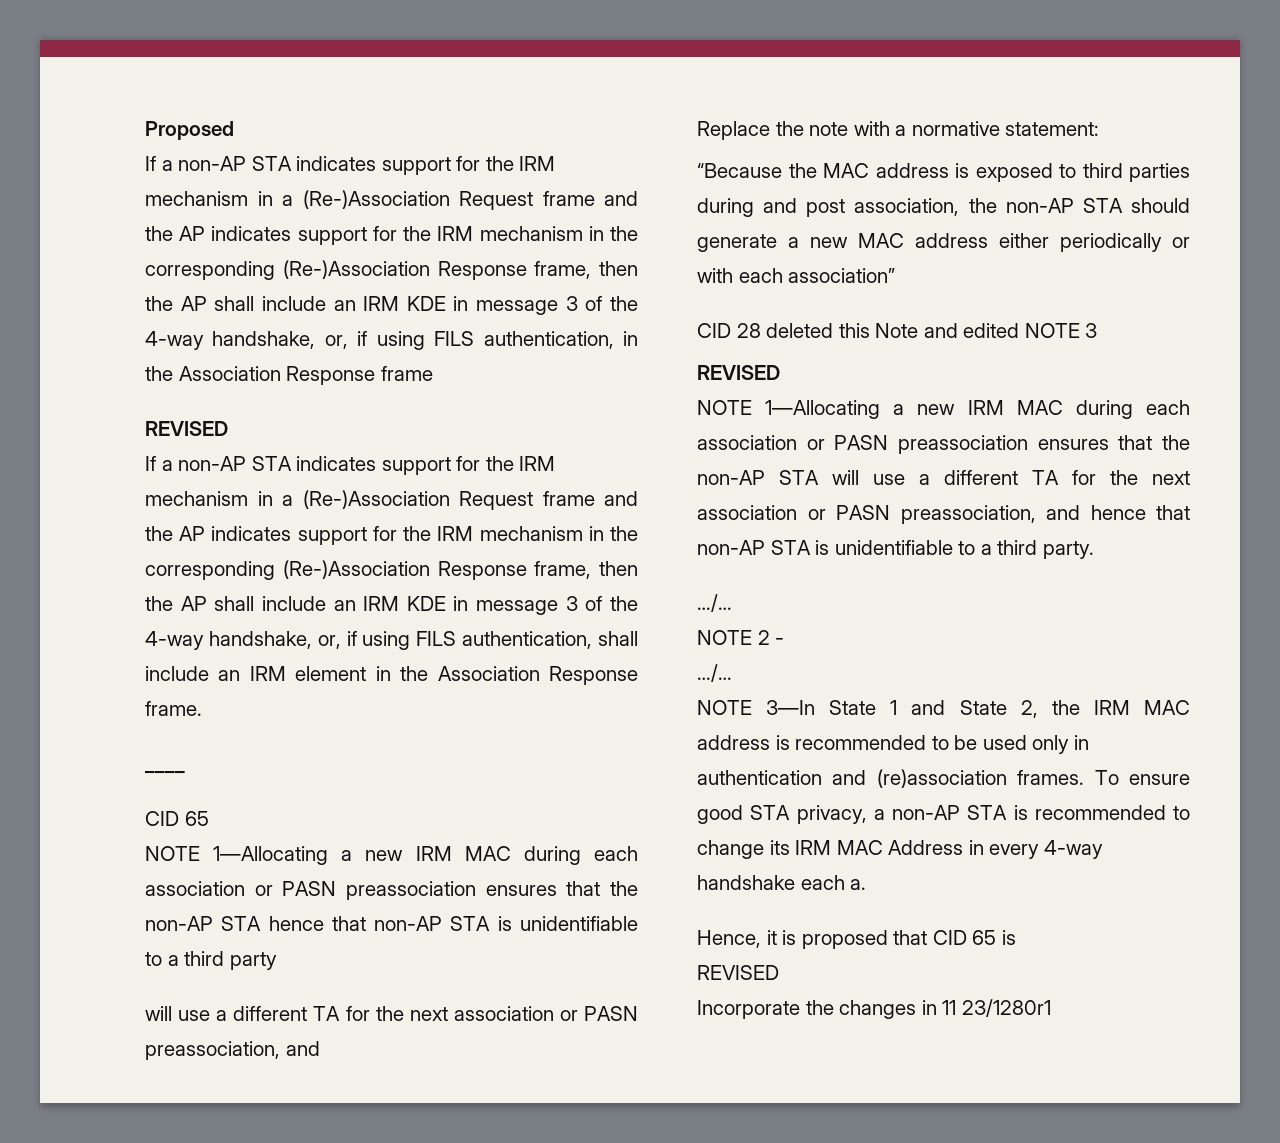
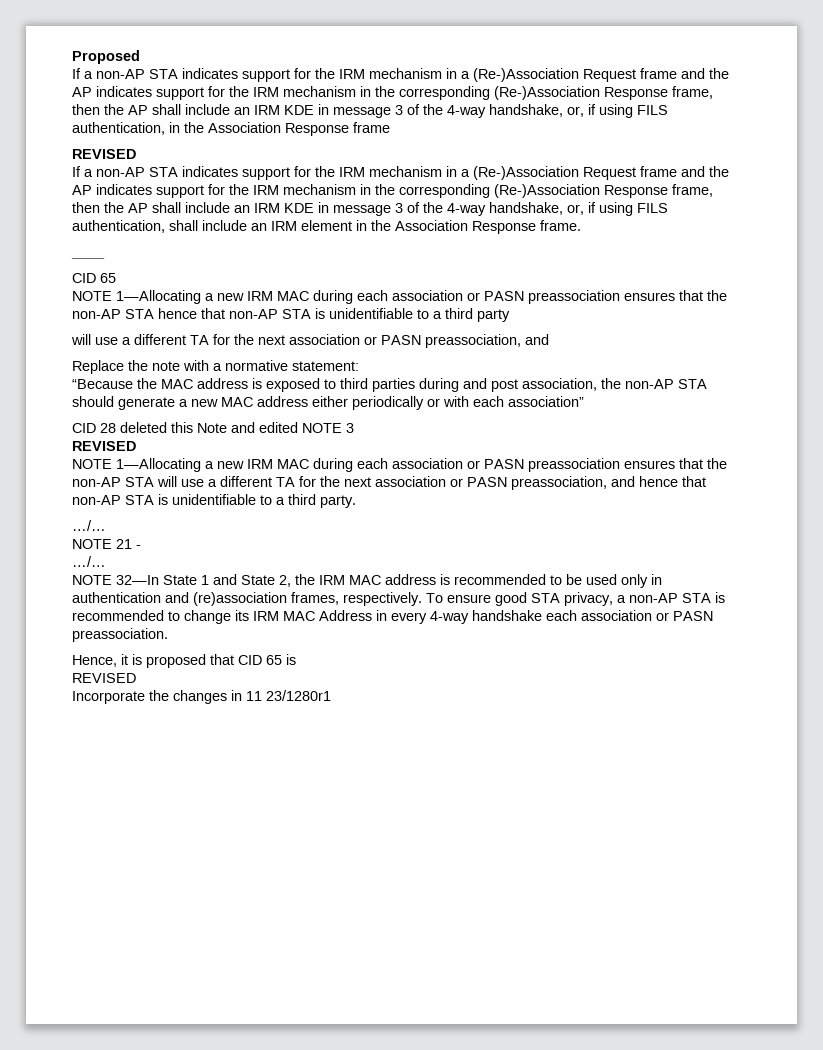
- NOTE 2 -
+ NOTE 21 -
- NOTE 3—In State 1 and State 2, the IRM MAC address is recommended to be used only in authentication and (re)association frames.
+ NOTE 32—In State 1 and State 2, the IRM MAC address is recommended to be used only in authentication and (re)association frames, respectively.
- To ensure good STA privacy, a non-AP STA is recommended to change its IRM MAC Address in every 4-way handshake each a.
+ To ensure good STA privacy, a non-AP STA is recommended to change its IRM MAC Address in every 4-way handshake each association or PASN preassociation.

